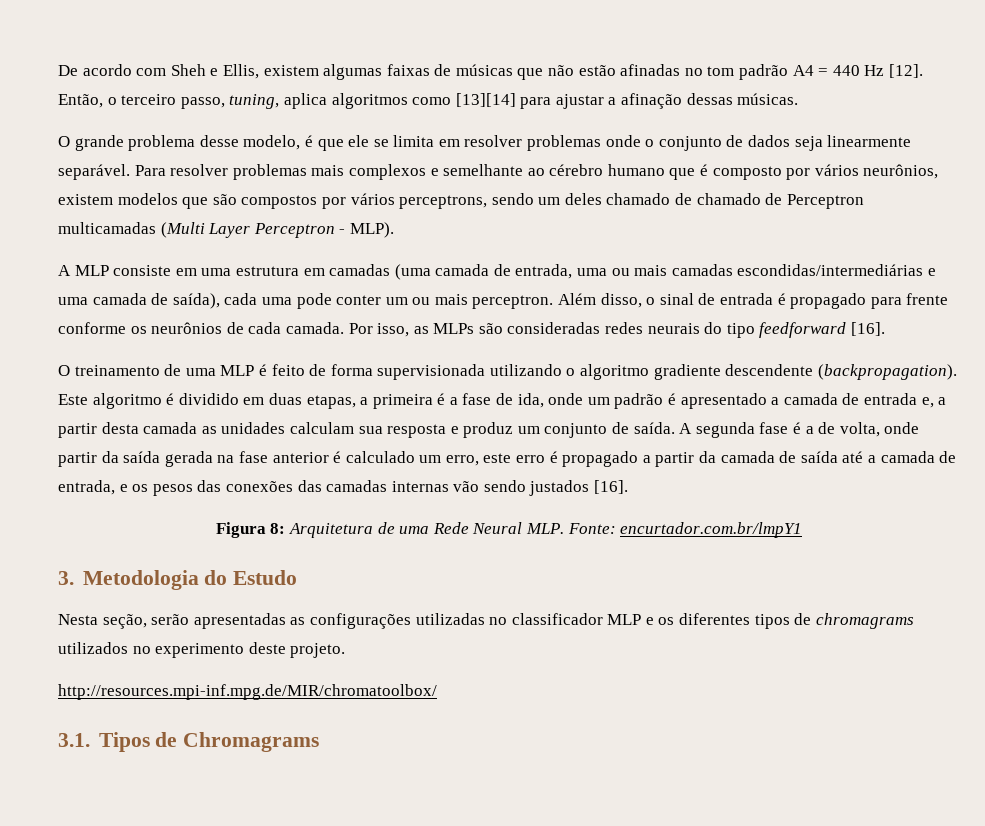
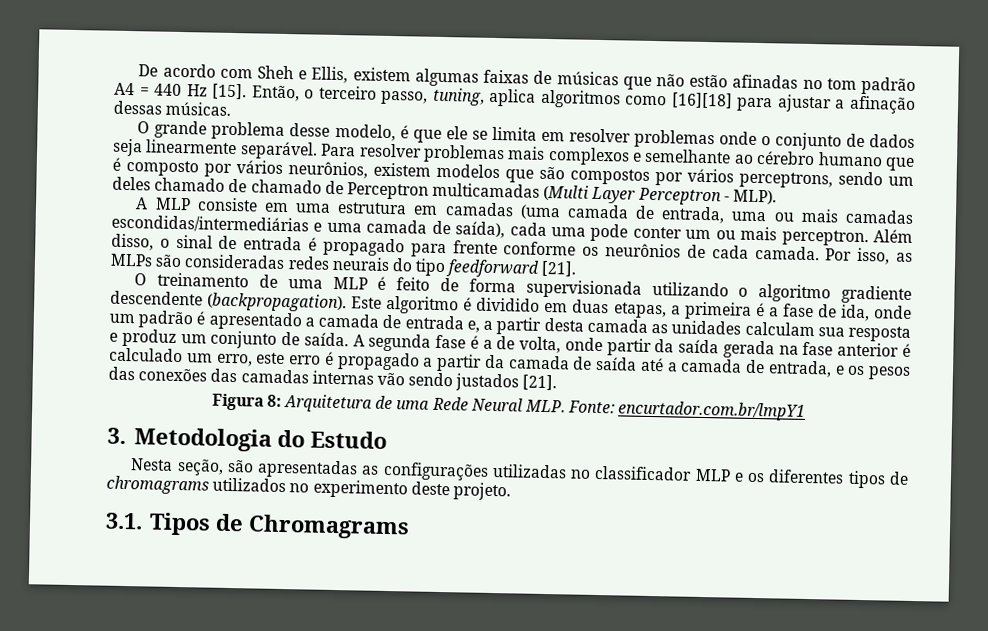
- De acordo com Sheh e Ellis, existem algumas faixas de músicas que não estão afinadas no tom padrão A4 = 440 Hz [12].
+ De acordo com Sheh e Ellis, existem algumas faixas de músicas que não estão afinadas no tom padrão A4 = 440 Hz [15].
- Então, o terceiro passo, tuning, aplica algoritmos como [13][14] para ajustar a afinação dessas músicas.
+ Então, o terceiro passo, tuning, aplica algoritmos como [16][18] para ajustar a afinação dessas músicas.
- Por isso, as MLPs são consideradas redes neurais do tipo feedforward [16].
+ Por isso, as MLPs são consideradas redes neurais do tipo feedforward [21].
- A segunda fase é a de volta, onde partir da saída gerada na fase anterior é calculado um erro, este erro é propagado a partir da camada de saída até a camada de entrada, e os pesos das conexões das camadas internas vão sendo justados [16].
+ A segunda fase é a de volta, onde partir da saída gerada na fase anterior é calculado um erro, este erro é propagado a partir da camada de saída até a camada de entrada, e os pesos das conexões das camadas internas vão sendo justados [21].
- Nesta seção, serão apresentadas as configurações utilizadas no classificador MLP e os diferentes tipos de chromagrams utilizados no experimento deste projeto.
+ Nesta seção, são apresentadas as configurações utilizadas no classificador MLP e os diferentes tipos de chromagrams utilizados no experimento deste projeto.
- http://resources.mpi-inf.mpg.de/MIR/chromatoolbox/

